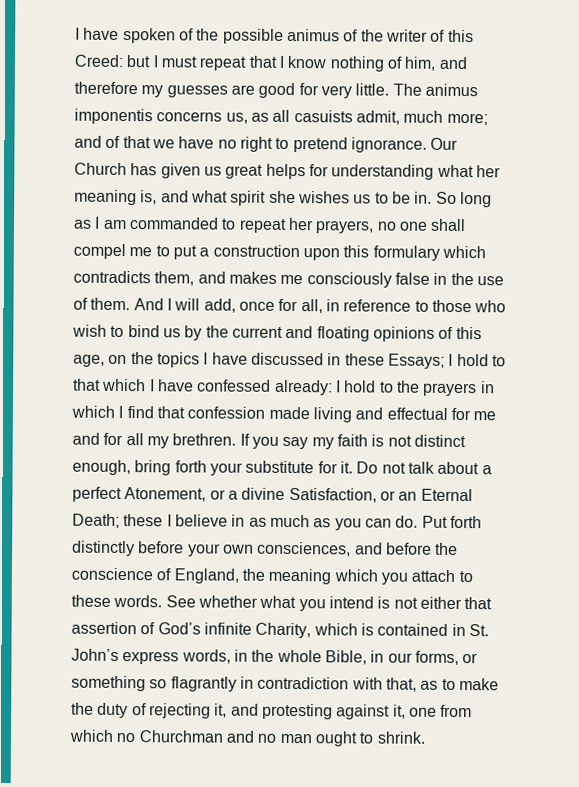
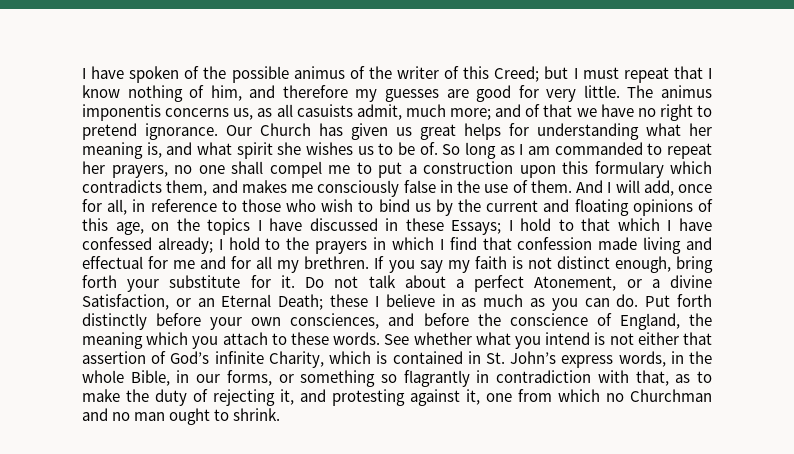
- I have spoken of the possible animus of the writer of this Creed: but I must repeat that I know nothing of him, and therefore my guesses are good for very little.
+ I have spoken of the possible animus of the writer of this Creed; but I must repeat that I know nothing of him, and therefore my guesses are good for very little.
- Our Church has given us great helps for understanding what her meaning is, and what spirit she wishes us to be in.
+ Our Church has given us great helps for understanding what her meaning is, and what spirit she wishes us to be of.
- I hold to that which I have confessed already:
+ I hold to that which I have confessed already;

